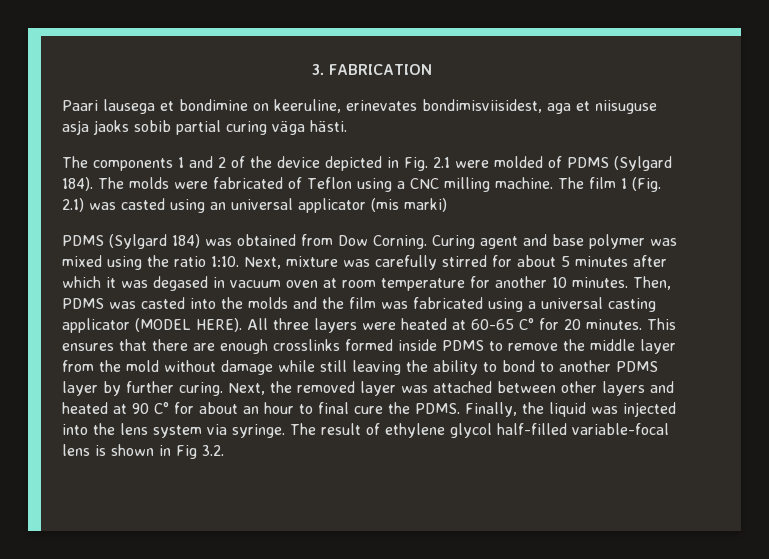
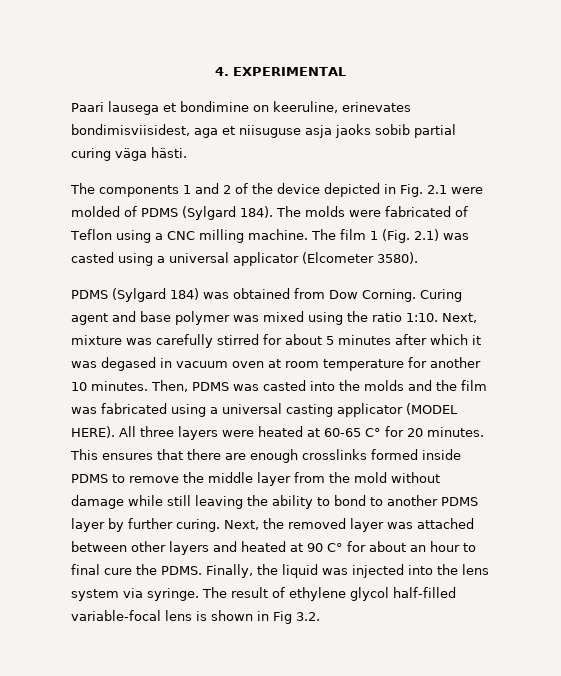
- 3. FABRICATION
+ 4. EXPERIMENTAL
- The film 1 (Fig. 2.1) was casted using an universal applicator (mis marki)
+ The film 1 (Fig. 2.1) was casted using a universal applicator (Elcometer 3580).

